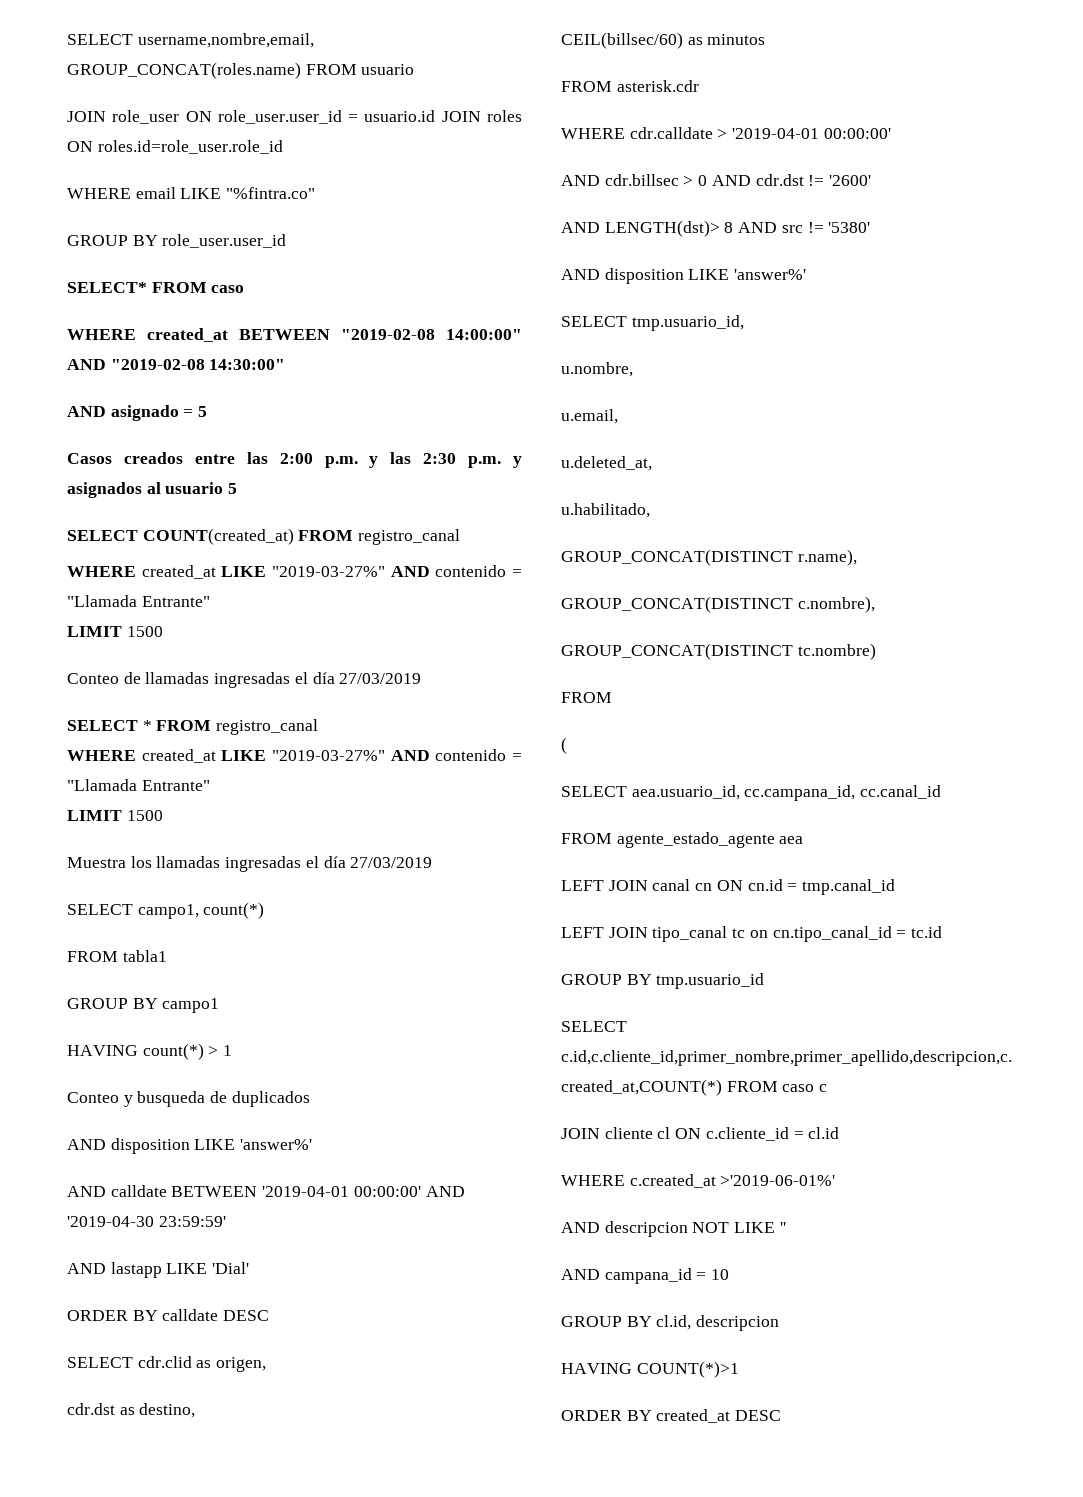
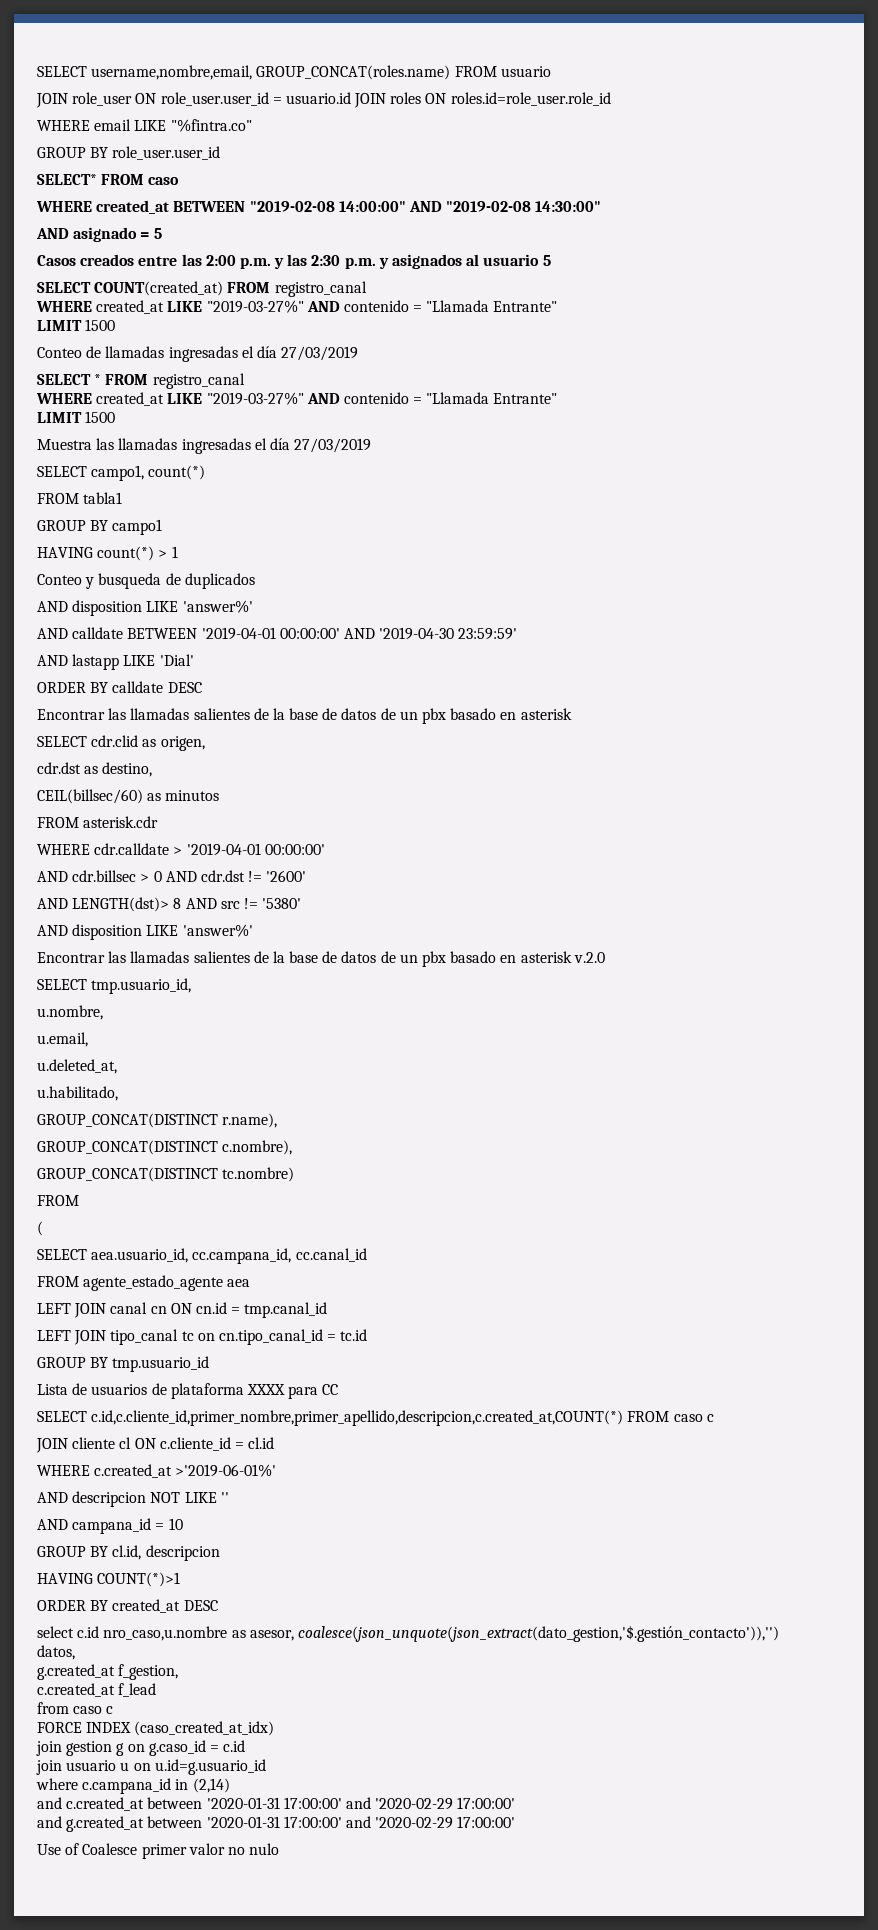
- Muestra los llamadas ingresadas el día 27/03/2019
+ Muestra las llamadas ingresadas el día 27/03/2019
  ORDER BY calldate DESC
+ Encontrar las llamadas salientes de la base de datos de un pbx basado en asterisk
+ Encontrar las llamadas salientes de la base de datos de un pbx basado en asterisk v.2.0
+ Lista de usuarios de plataforma XXXX para CC
+ select c.id nro_caso,u.nombre as asesor, coalesce(json_unquote(json_extract(dato_gestion,'$.gestión_contacto')),'') datos,
+ g.created_at f_gestion,
+ c.created_at f_lead
+ from caso c
+ FORCE INDEX (caso_created_at_idx)
+ join gestion g on g.caso_id = c.id
+ join usuario u on u.id=g.usuario_id
+ where c.campana_id in (2,14)
+ and c.created_at between '2020-01-31 17:00:00' and '2020-02-29 17:00:00'
+ and g.created_at between '2020-01-31 17:00:00' and '2020-02-29 17:00:00'
+ Use of Coalesce primer valor no nulo

